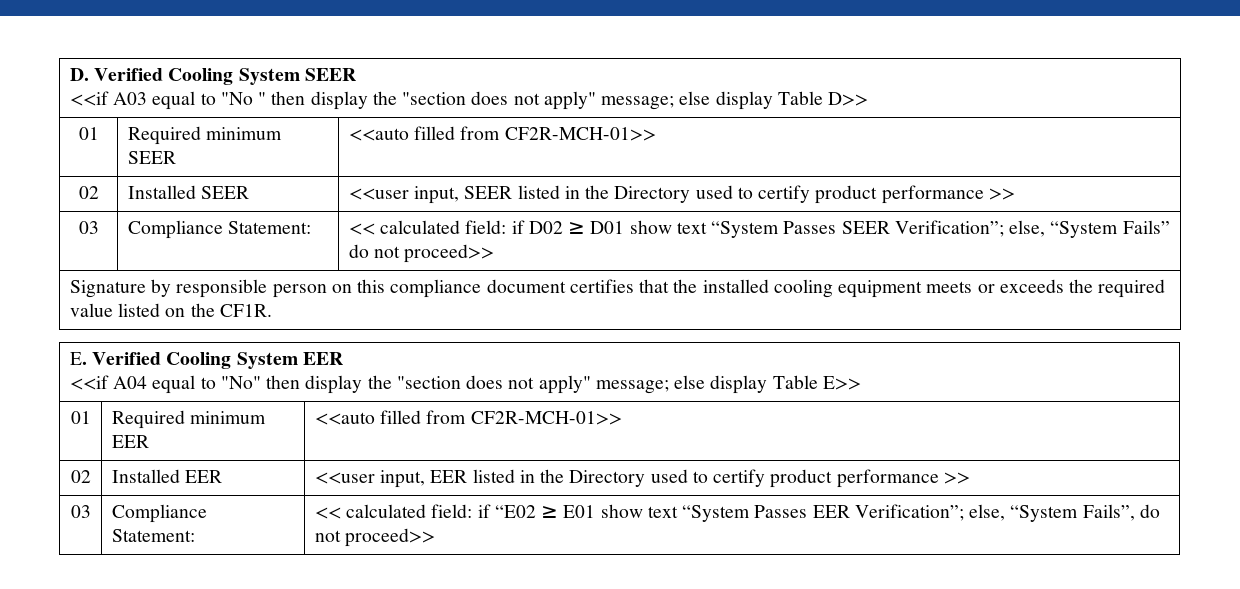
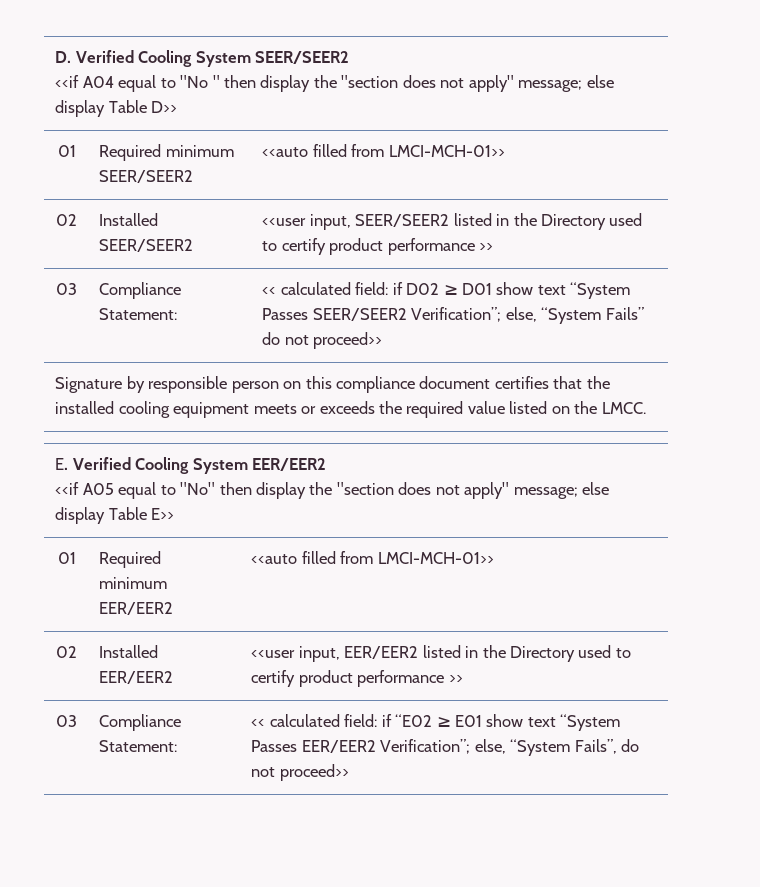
- D. Verified Cooling System SEER
- <<if A03 equal to "No " then display the "section does not apply" message; else display Table D>>
+ D. Verified Cooling System SEER/SEER2
+ <<if A04 equal to "No " then display the "section does not apply" message; else display Table D>>
- 01 | Required minimum SEER | <<auto filled from CF2R-MCH-01>>
- 02 | Installed SEER | <<user input, SEER listed in the Directory used to certify product performance >>
+ 01 | Required minimum SEER/SEER2 | <<auto filled from LMCI-MCH-01>>
+ 02 | Installed SEER/SEER2 | <<user input, SEER/SEER2 listed in the Directory used to certify product performance >>
- 03 | Compliance Statement: | << calculated field: if D02 ≥ D01 show text “System Passes SEER Verification”; else, “System Fails” do not proceed>>
+ 03 | Compliance Statement: | << calculated field: if D02 ≥ D01 show text “System Passes SEER/SEER2 Verification”; else, “System Fails” do not proceed>>
- Signature by responsible person on this compliance document certifies that the installed cooling equipment meets or exceeds the required value listed on the CF1R.
+ Signature by responsible person on this compliance document certifies that the installed cooling equipment meets or exceeds the required value listed on the LMCC.
- E. Verified Cooling System EER
- <<if A04 equal to "No" then display the "section does not apply" message; else display Table E>>
+ E. Verified Cooling System EER/EER2
+ <<if A05 equal to "No" then display the "section does not apply" message; else display Table E>>
- 01 | Required minimum EER | <<auto filled from CF2R-MCH-01>>
- 02 | Installed EER | <<user input, EER listed in the Directory used to certify product performance >>
+ 01 | Required minimum EER/EER2 | <<auto filled from LMCI-MCH-01>>
+ 02 | Installed EER/EER2 | <<user input, EER/EER2 listed in the Directory used to certify product performance >>
- 03 | Compliance Statement: | << calculated field: if “E02 ≥ E01 show text “System Passes EER Verification”; else, “System Fails”, do not proceed>>
+ 03 | Compliance Statement: | << calculated field: if “E02 ≥ E01 show text “System Passes EER/EER2 Verification”; else, “System Fails”, do not proceed>>

